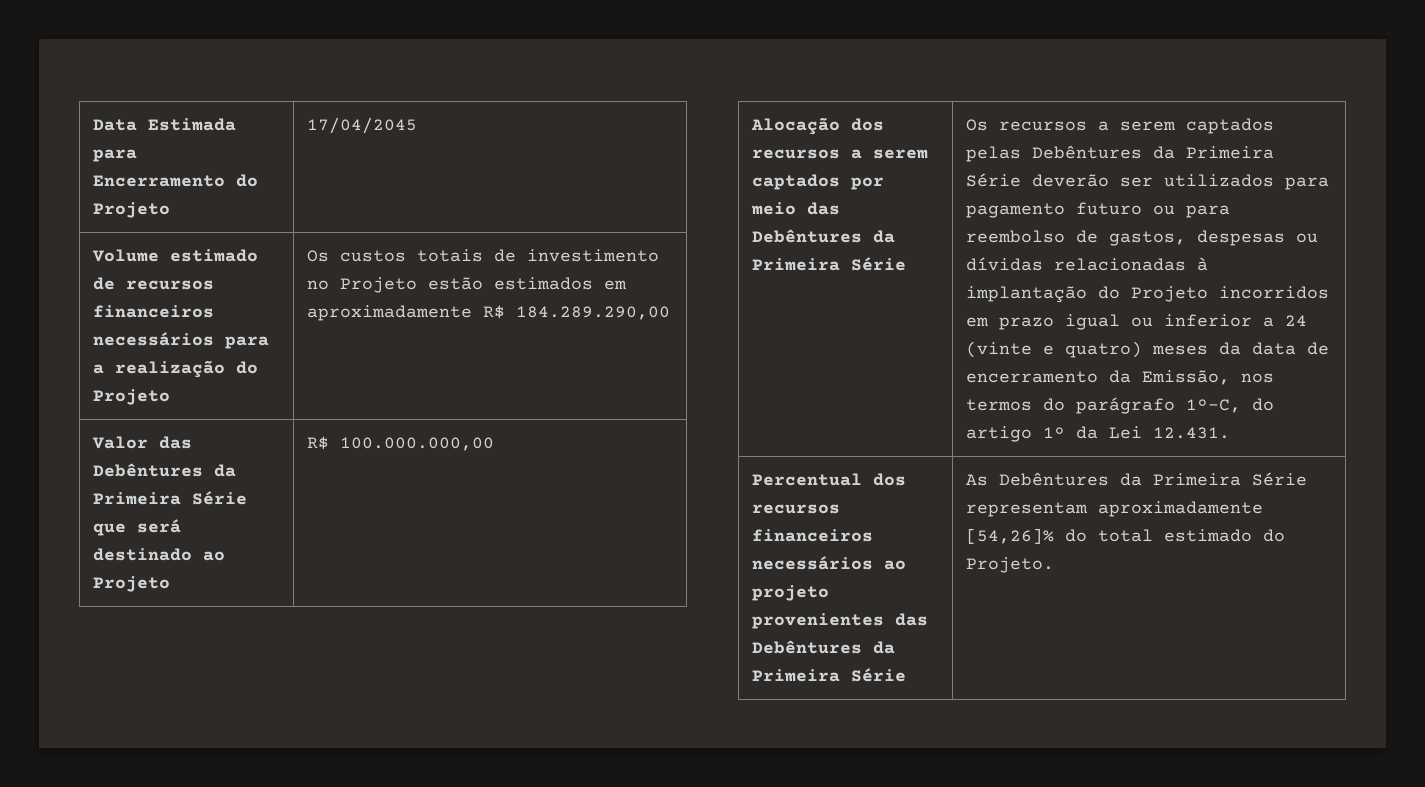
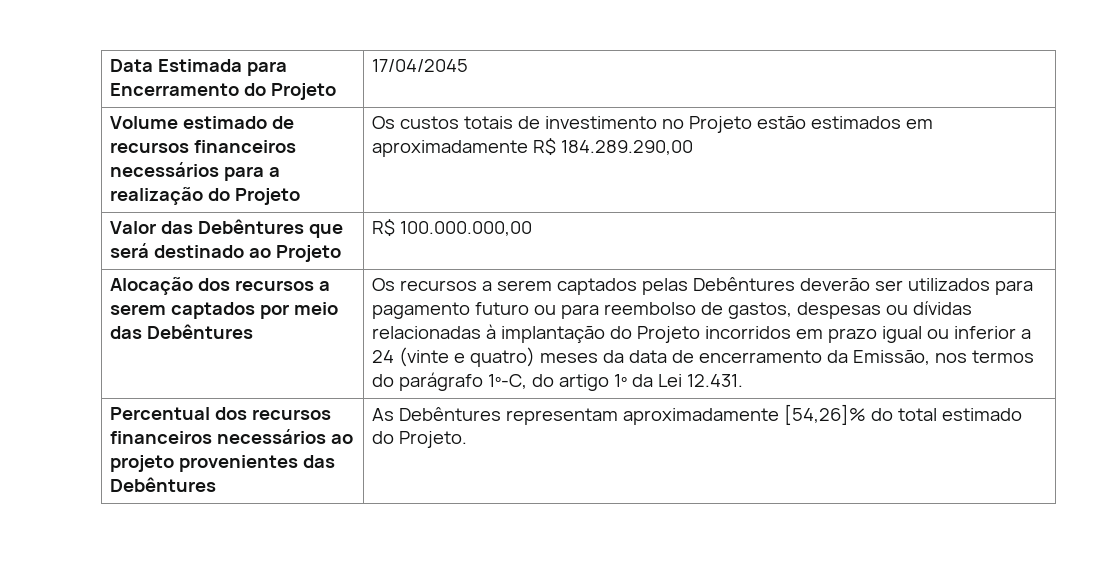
- Valor das Debêntures da Primeira Série que será destinado ao Projeto | R$ 100.000.000,00
+ Valor das Debêntures que será destinado ao Projeto | R$ 100.000.000,00
- Alocação dos recursos a serem captados por meio das Debêntures da Primeira Série
+ Alocação dos recursos a serem captados por meio das Debêntures
- Os recursos a serem captados pelas Debêntures da Primeira Série deverão ser utilizados para pagamento futuro ou para reembolso de gastos, despesas ou dívidas relacionadas à implantação do Projeto incorridos em prazo igual ou inferior a 24 (vinte e quatro) meses da data de encerramento da Emissão, nos termos do parágrafo 1º-C, do artigo 1º da Lei 12.431.
+ Os recursos a serem captados pelas Debêntures deverão ser utilizados para pagamento futuro ou para reembolso de gastos, despesas ou dívidas relacionadas à implantação do Projeto incorridos em prazo igual ou inferior a 24 (vinte e quatro) meses da data de encerramento da Emissão, nos termos do parágrafo 1º-C, do artigo 1º da Lei 12.431.
- Percentual dos recursos financeiros necessários ao projeto provenientes das Debêntures da Primeira Série | As Debêntures da Primeira Série representam aproximadamente [54,26]% do total estimado do Projeto.
+ Percentual dos recursos financeiros necessários ao projeto provenientes das Debêntures | As Debêntures representam aproximadamente [54,26]% do total estimado do Projeto.

